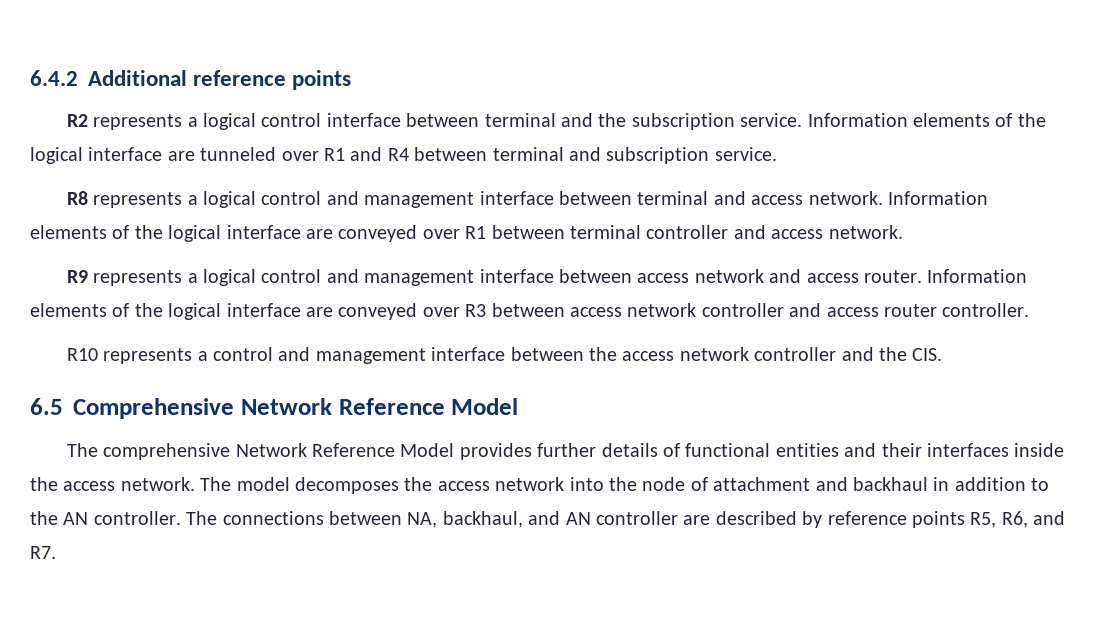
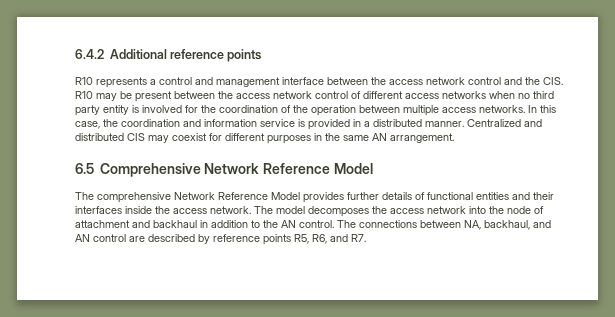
- R2 represents a logical control interface between terminal and the subscription service. Information elements of the logical interface are tunneled over R1 and R4 between terminal and subscription service.
- R8 represents a logical control and management interface between terminal and access network. Information elements of the logical interface are conveyed over R1 between terminal controller and access network.
- R9 represents a logical control and management interface between access network and access router. Information elements of the logical interface are conveyed over R3 between access network controller and access router controller.
- R10 represents a control and management interface between the access network controller and the CIS.
+ R10 represents a control and management interface between the access network control and the CIS. R10 may be present between the access network control of different access networks when no third party entity is involved for the coordination of the operation between multiple access networks. In this case, the coordination and information service is provided in a distributed manner. Centralized and distributed CIS may coexist for different purposes in the same AN arrangement.
- The model decomposes the access network into the node of attachment and backhaul in addition to the AN controller.
+ The model decomposes the access network into the node of attachment and backhaul in addition to the AN control.
- The connections between NA, backhaul, and AN controller are described by reference points R5, R6, and R7.
+ The connections between NA, backhaul, and AN control are described by reference points R5, R6, and R7.

